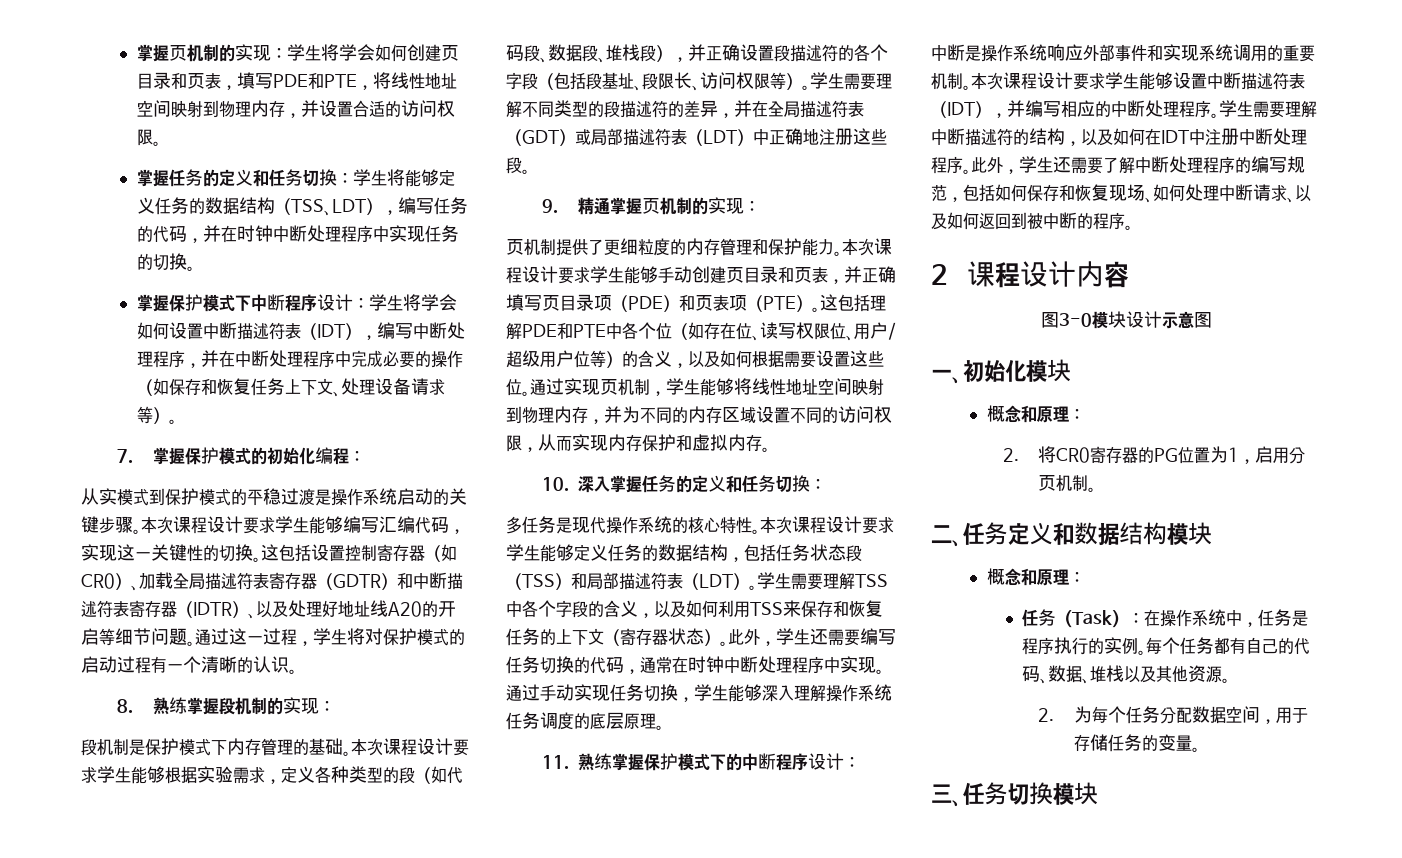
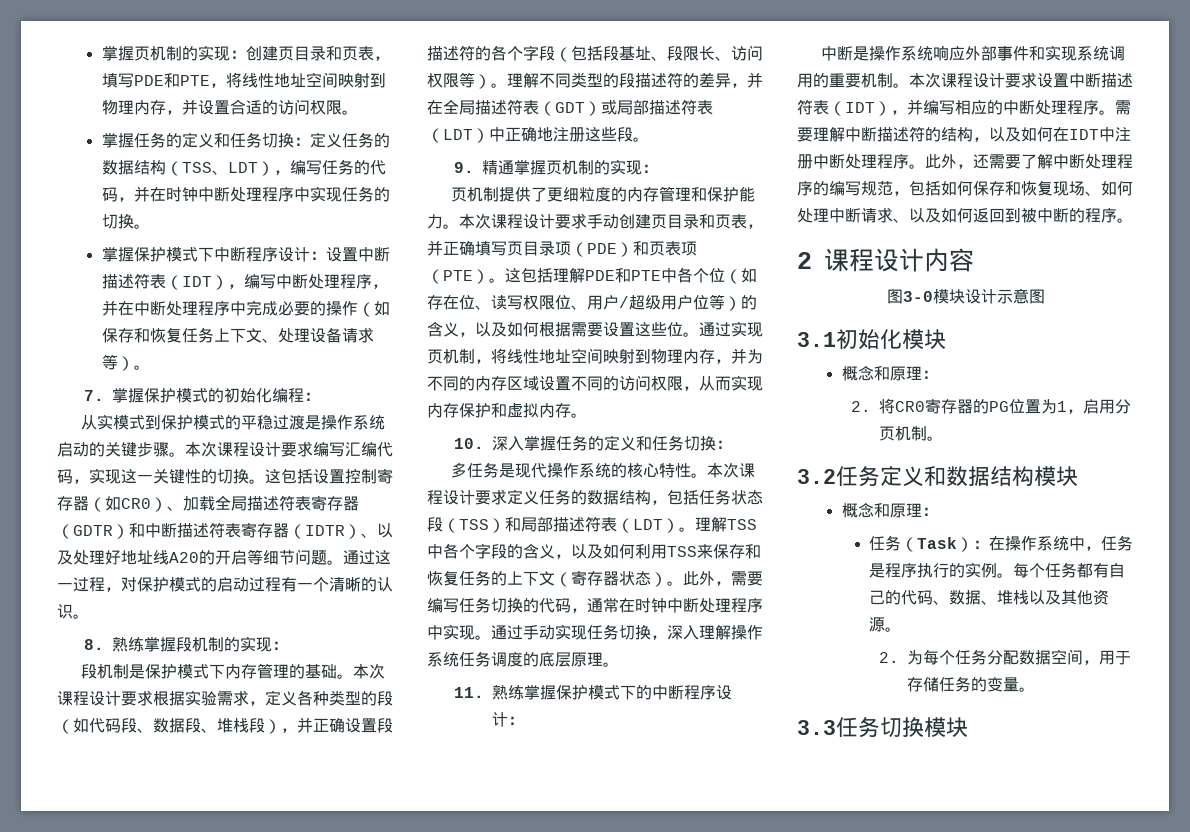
- 掌握页机制的实现：学生将学会如何创建页目录和页表，填写PDE和PTE，将线性地址空间映射到物理内存，并设置合适的访问权限。
+ 掌握页机制的实现：创建页目录和页表，填写PDE和PTE，将线性地址空间映射到物理内存，并设置合适的访问权限。
- 掌握任务的定义和任务切换：学生将能够定义任务的数据结构（TSS、LDT），编写任务的代码，并在时钟中断处理程序中实现任务的切换。
+ 掌握任务的定义和任务切换：定义任务的数据结构（TSS、LDT），编写任务的代码，并在时钟中断处理程序中实现任务的切换。
- 掌握保护模式下中断程序设计：学生将学会如何设置中断描述符表（IDT），编写中断处理程序，并在中断处理程序中完成必要的操作（如保存和恢复任务上下文、处理设备请求等）。
+ 掌握保护模式下中断程序设计：设置中断描述符表（IDT），编写中断处理程序，并在中断处理程序中完成必要的操作（如保存和恢复任务上下文、处理设备请求等）。
- 本次课程设计要求学生能够编写汇编代码，实现这一关键性的切换。
+ 本次课程设计要求编写汇编代码，实现这一关键性的切换。
- 通过这一过程，学生将对保护模式的启动过程有一个清晰的认识。
+ 通过这一过程，对保护模式的启动过程有一个清晰的认识。
- 本次课程设计要求学生能够根据实验需求，定义各种类型的段（如代码段、数据段、堆栈段），并正确设置段描述符的各个字段（包括段基址、段限长、访问权限等）。
+ 本次课程设计要求根据实验需求，定义各种类型的段（如代码段、数据段、堆栈段），并正确设置段描述符的各个字段（包括段基址、段限长、访问权限等）。
- 学生需要理解不同类型的段描述符的差异，并在全局描述符表（GDT）或局部描述符表（LDT）中正确地注册这些段。
+ 理解不同类型的段描述符的差异，并在全局描述符表（GDT）或局部描述符表（LDT）中正确地注册这些段。
- 本次课程设计要求学生能够手动创建页目录和页表，并正确填写页目录项（PDE）和页表项（PTE）。
+ 本次课程设计要求手动创建页目录和页表，并正确填写页目录项（PDE）和页表项（PTE）。
- 通过实现页机制，学生能够将线性地址空间映射到物理内存，并为不同的内存区域设置不同的访问权限，从而实现内存保护和虚拟内存。
+ 通过实现页机制，将线性地址空间映射到物理内存，并为不同的内存区域设置不同的访问权限，从而实现内存保护和虚拟内存。
- 本次课程设计要求学生能够定义任务的数据结构，包括任务状态段（TSS）和局部描述符表（LDT）。
+ 本次课程设计要求定义任务的数据结构，包括任务状态段（TSS）和局部描述符表（LDT）。
- 学生需要理解TSS中各个字段的含义，以及如何利用TSS来保存和恢复任务的上下文（寄存器状态）。
+ 理解TSS中各个字段的含义，以及如何利用TSS来保存和恢复任务的上下文（寄存器状态）。
- 此外，学生还需要编写任务切换的代码，通常在时钟中断处理程序中实现。
+ 此外，需要编写任务切换的代码，通常在时钟中断处理程序中实现。
- 通过手动实现任务切换，学生能够深入理解操作系统任务调度的底层原理。
+ 通过手动实现任务切换，深入理解操作系统任务调度的底层原理。
- 本次课程设计要求学生能够设置中断描述符表（IDT），并编写相应的中断处理程序。
+ 本次课程设计要求设置中断描述符表（IDT），并编写相应的中断处理程序。
- 学生需要理解中断描述符的结构，以及如何在IDT中注册中断处理程序。
+ 需要理解中断描述符的结构，以及如何在IDT中注册中断处理程序。
- 此外，学生还需要了解中断处理程序的编写规范，包括如何保存和恢复现场、如何处理中断请求、以及如何返回到被中断的程序。
+ 此外，还需要了解中断处理程序的编写规范，包括如何保存和恢复现场、如何处理中断请求、以及如何返回到被中断的程序。
- 一、初始化模块
+ 3.1初始化模块
- 二、任务定义和数据结构模块
+ 3.2任务定义和数据结构模块
- 三、任务切换模块
+ 3.3任务切换模块

